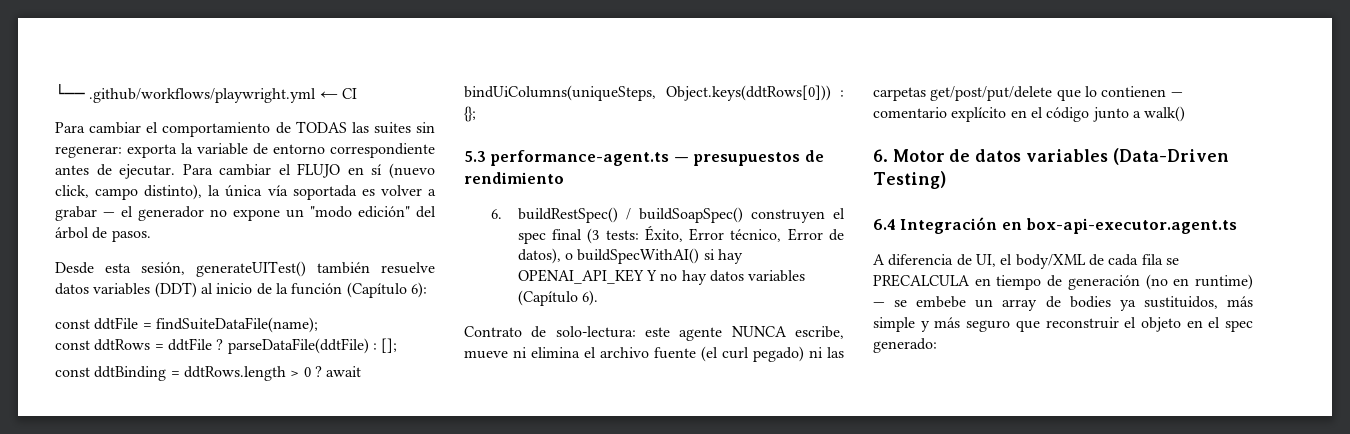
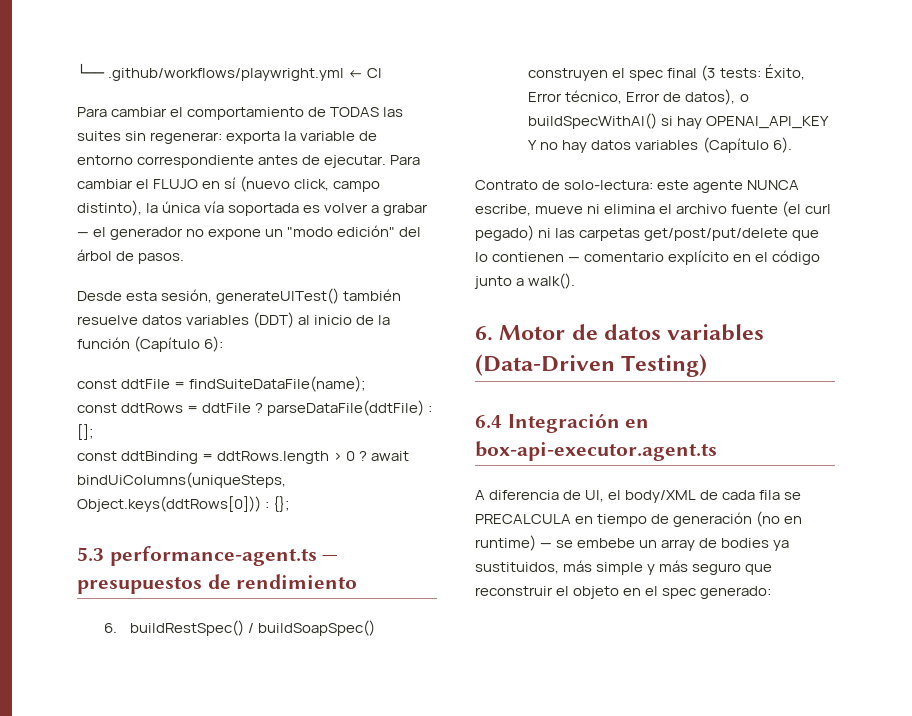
- Contrato de solo-lectura: este agente NUNCA escribe, mueve ni elimina el archivo fuente (el curl pegado) ni las carpetas get/post/put/delete que lo contienen — comentario explícito en el código junto a walk()
+ Contrato de solo-lectura: este agente NUNCA escribe, mueve ni elimina el archivo fuente (el curl pegado) ni las carpetas get/post/put/delete que lo contienen — comentario explícito en el código junto a walk().

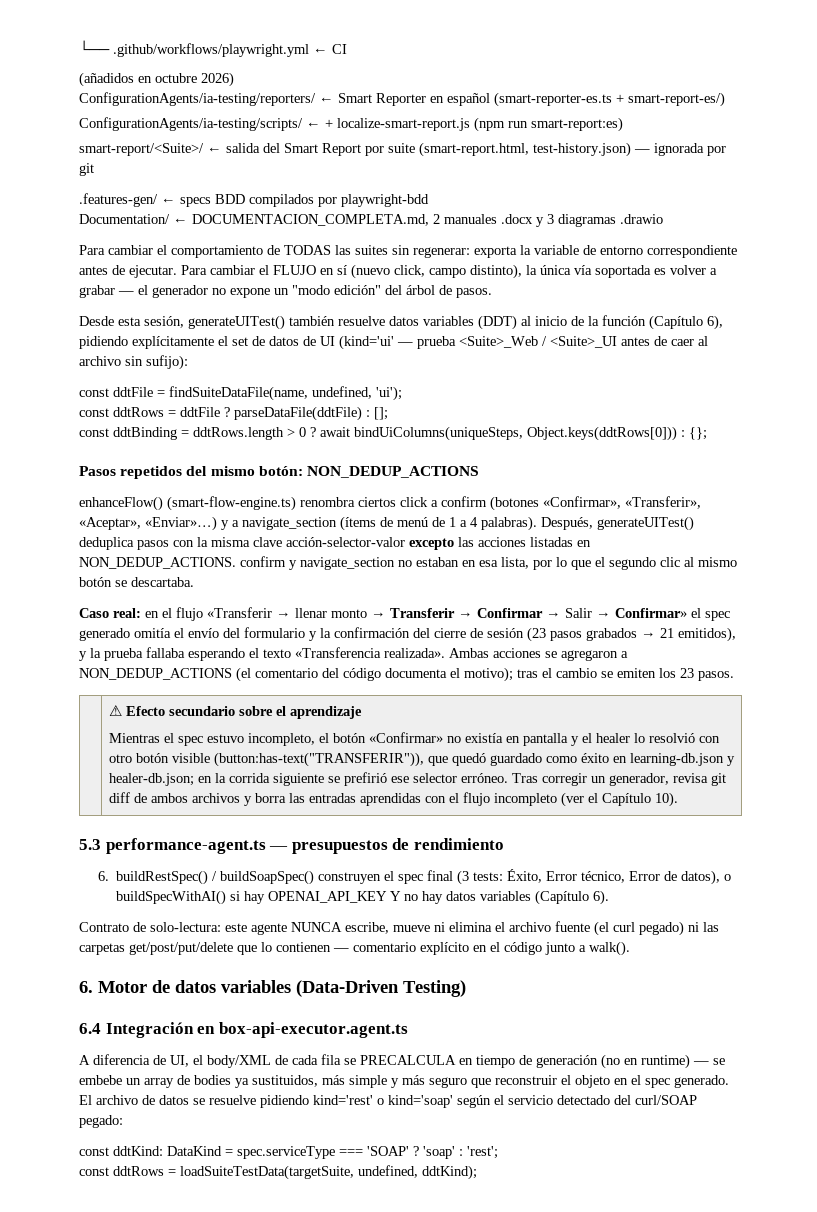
+ (añadidos en octubre 2026)
+ ConfigurationAgents/ia-testing/reporters/ ← Smart Reporter en español (smart-reporter-es.ts + smart-report-es/)
+ ConfigurationAgents/ia-testing/scripts/ ← + localize-smart-report.js (npm run smart-report:es)
+ smart-report/<Suite>/ ← salida del Smart Report por suite (smart-report.html, test-history.json) — ignorada por git
+ .features-gen/ ← specs BDD compilados por playwright-bdd
+ Documentation/ ← DOCUMENTACION_COMPLETA.md, 2 manuales .docx y 3 diagramas .drawio
- Desde esta sesión, generateUITest() también resuelve datos variables (DDT) al inicio de la función (Capítulo 6):
+ Desde esta sesión, generateUITest() también resuelve datos variables (DDT) al inicio de la función (Capítulo 6), pidiendo explícitamente el set de datos de UI (kind='ui' — prueba <Suite>_Web / <Suite>_UI antes de caer al archivo sin sufijo):
- const ddtFile = findSuiteDataFile(name);
+ const ddtFile = findSuiteDataFile(name, undefined, 'ui');
+ Pasos repetidos del mismo botón: NON_DEDUP_ACTIONS
+ enhanceFlow() (smart-flow-engine.ts) renombra ciertos click a confirm (botones «Confirmar», «Transferir», «Aceptar», «Enviar»…) y a navigate_section (ítems de menú de 1 a 4 palabras). Después, generateUITest() deduplica pasos con la misma clave acción-selector-valor excepto las acciones listadas en NON_DEDUP_ACTIONS. confirm y navigate_section no estaban en esa lista, por lo que el segundo clic al mismo botón se descartaba.
+ Caso real: en el flujo «Transferir → llenar monto → Transferir → Confirmar → Salir → Confirmar» el spec generado omitía el envío del formulario y la confirmación del cierre de sesión (23 pasos grabados → 21 emitidos), y la prueba fallaba esperando el texto «Transferencia realizada». Ambas acciones se agregaron a NON_DEDUP_ACTIONS (el comentario del código documenta el motivo); tras el cambio se emiten los 23 pasos.
+ | ⚠ Efecto secundario sobre el aprendizaje
+ Mientras el spec estuvo incompleto, el botón «Confirmar» no existía en pantalla y el healer lo resolvió con otro botón visible (button:has-text("TRANSFERIR")), que quedó guardado como éxito en learning-db.json y healer-db.json; en la corrida siguiente se prefirió ese selector erróneo. Tras corregir un generador, revisa git diff de ambos archivos y borra las entradas aprendidas con el flujo incompleto (ver el Capítulo 10).
- A diferencia de UI, el body/XML de cada fila se PRECALCULA en tiempo de generación (no en runtime) — se embebe un array de bodies ya sustituidos, más simple y más seguro que reconstruir el objeto en el spec generado:
+ A diferencia de UI, el body/XML de cada fila se PRECALCULA en tiempo de generación (no en runtime) — se embebe un array de bodies ya sustituidos, más simple y más seguro que reconstruir el objeto en el spec generado. El archivo de datos se resuelve pidiendo kind='rest' o kind='soap' según el servicio detectado del curl/SOAP pegado:
+ const ddtKind: DataKind = spec.serviceType === 'SOAP' ? 'soap' : 'rest';
+ const ddtRows = loadSuiteTestData(targetSuite, undefined, ddtKind);

